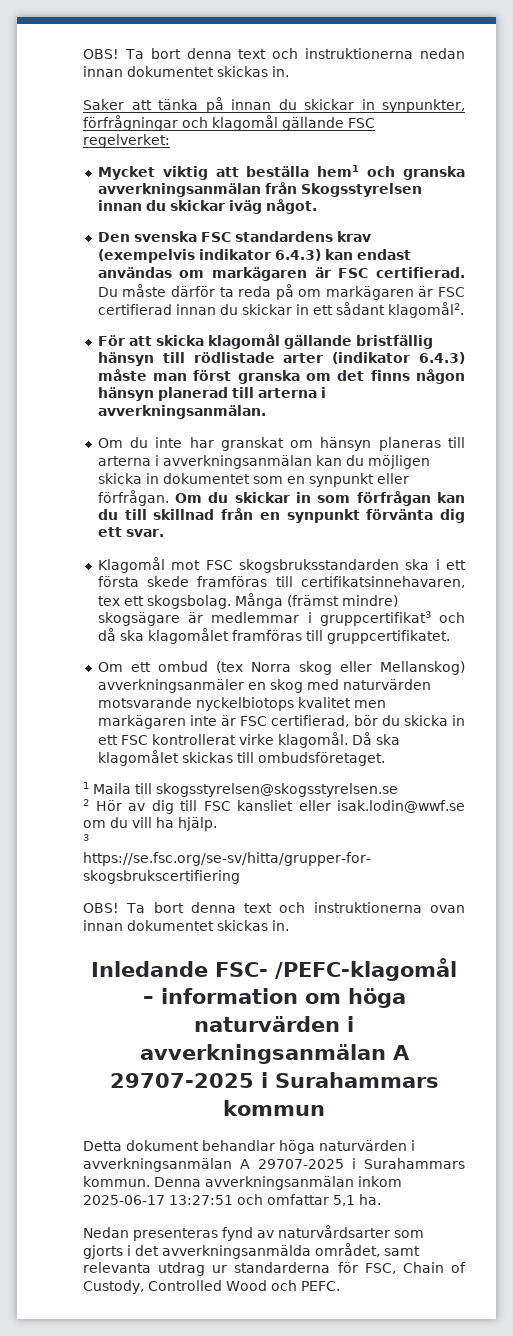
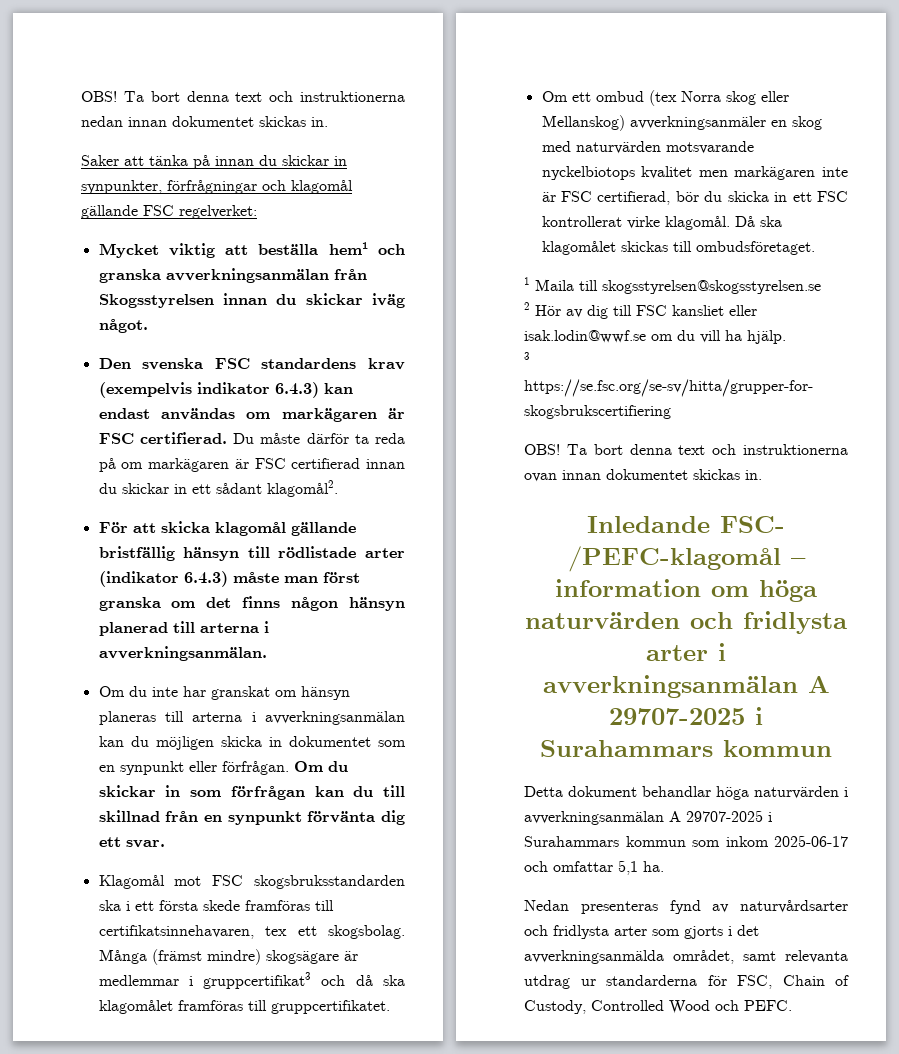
- Inledande FSC- /PEFC-klagomål – information om höga naturvärden i avverkningsanmälan A 29707-2025 i Surahammars kommun
+ Inledande FSC- /PEFC-klagomål – information om höga naturvärden och fridlysta arter i avverkningsanmälan A 29707-2025 i Surahammars kommun
- Detta dokument behandlar höga naturvärden i avverkningsanmälan A 29707-2025 i Surahammars kommun. Denna avverkningsanmälan inkom 2025-06-17 13:27:51 och omfattar 5,1 ha.
+ Detta dokument behandlar höga naturvärden i avverkningsanmälan A 29707-2025 i Surahammars kommun som inkom 2025-06-17 och omfattar 5,1 ha.
- Nedan presenteras fynd av naturvårdsarter som gjorts i det avverkningsanmälda området, samt relevanta utdrag ur standarderna för FSC, Chain of Custody, Controlled Wood och PEFC.
+ Nedan presenteras fynd av naturvårdsarter och fridlysta arter som gjorts i det avverkningsanmälda området, samt relevanta utdrag ur standarderna för FSC, Chain of Custody, Controlled Wood och PEFC.

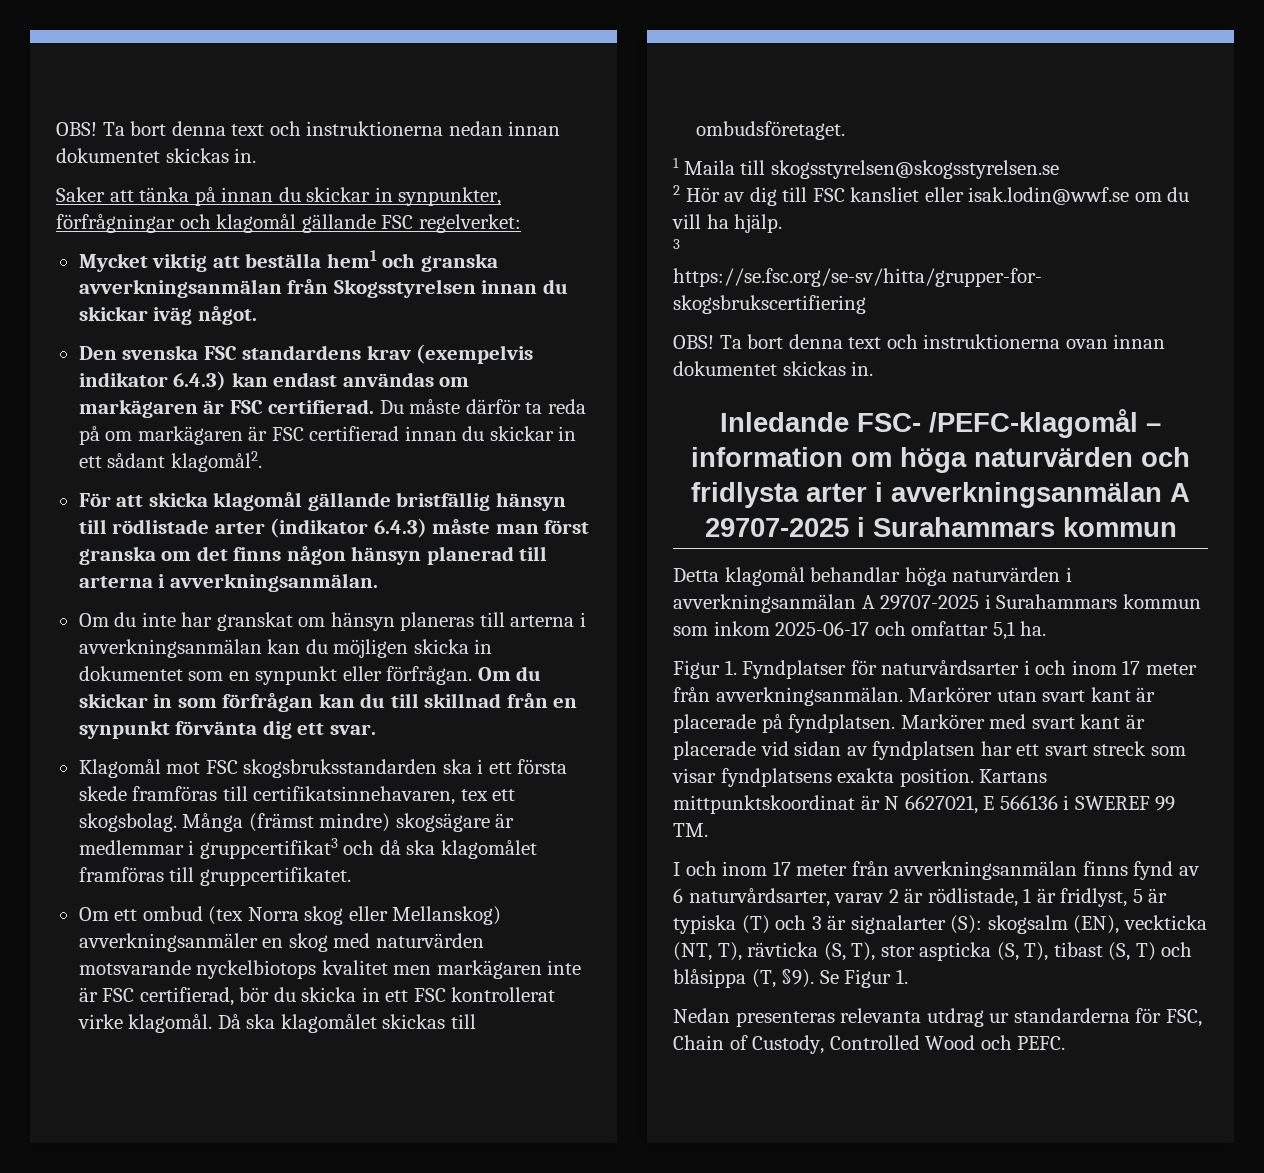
- Detta dokument behandlar höga naturvärden i avverkningsanmälan A 29707-2025 i Surahammars kommun som inkom 2025-06-17 och omfattar 5,1 ha.
+ Detta klagomål behandlar höga naturvärden i avverkningsanmälan A 29707-2025 i Surahammars kommun som inkom 2025-06-17 och omfattar 5,1 ha.
- Nedan presenteras fynd av naturvårdsarter och fridlysta arter som gjorts i det avverkningsanmälda området, samt relevanta utdrag ur standarderna för FSC, Chain of Custody, Controlled Wood och PEFC.
+ Figur 1. Fyndplatser för naturvårdsarter i och inom 17 meter från avverkningsanmälan. Markörer utan svart kant är placerade på fyndplatsen. Markörer med svart kant är placerade vid sidan av fyndplatsen har ett svart streck som visar fyndplatsens exakta position. Kartans mittpunktskoordinat är N 6627021, E 566136 i SWEREF 99 TM.
+ I och inom 17 meter från avverkningsanmälan finns fynd av 6 naturvårdsarter, varav 2 är rödlistade, 1 är fridlyst, 5 är typiska (T) och 3 är signalarter (S): skogsalm (EN), veckticka (NT, T), rävticka (S, T), stor aspticka (S, T), tibast (S, T) och blåsippa (T, §9). Se Figur 1.
+ Nedan presenteras relevanta utdrag ur standarderna för FSC, Chain of Custody, Controlled Wood och PEFC.

